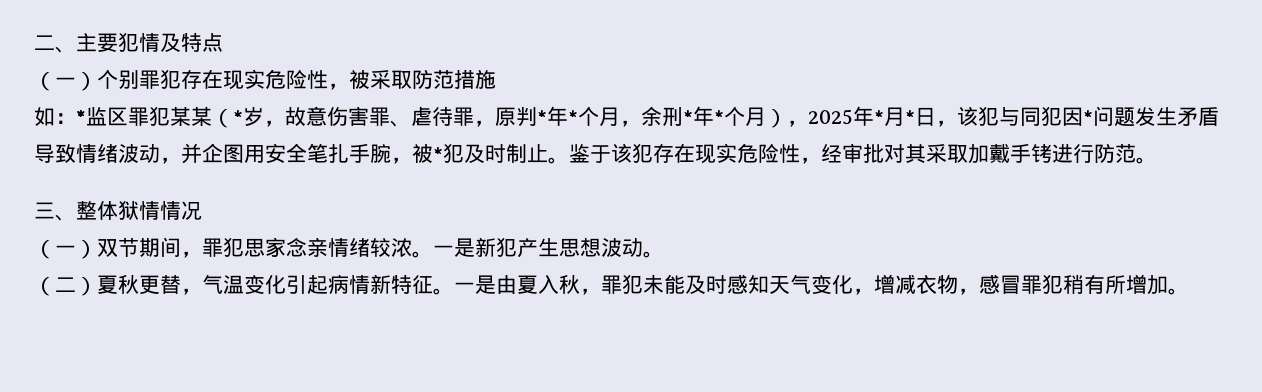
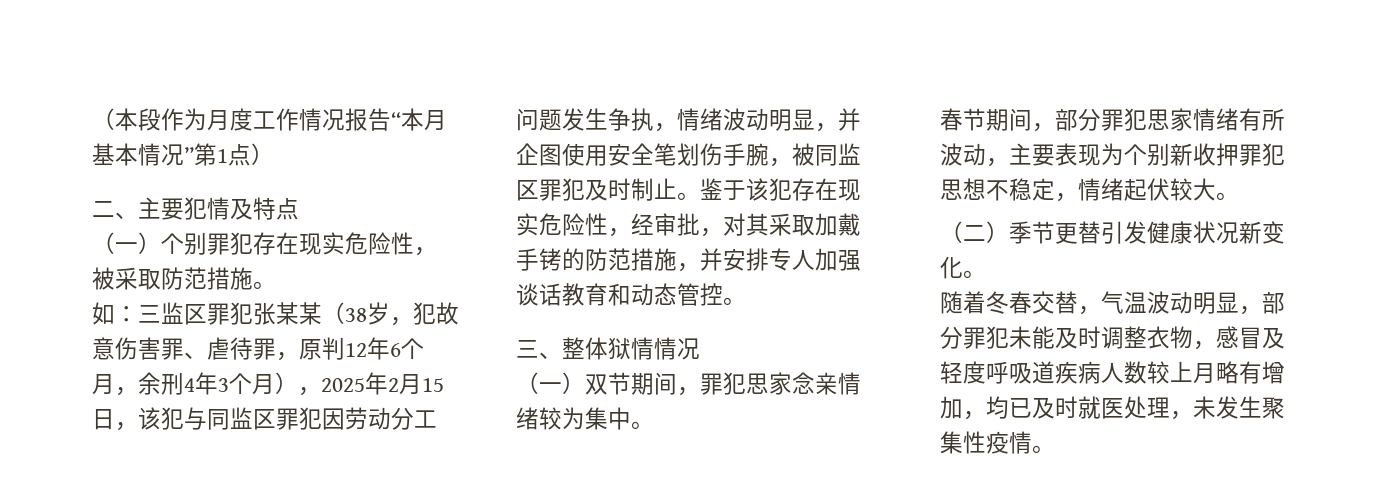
+ （本段作为月度工作情况报告“本月基本情况”第1点）
- （一）个别罪犯存在现实危险性，被采取防范措施
+ （一）个别罪犯存在现实危险性，被采取防范措施。
- 如：*监区罪犯某某（*岁，故意伤害罪、虐待罪，原判*年*个月，余刑*年*个月），2025年*月*日，该犯与同犯因*问题发生矛盾导致情绪波动，并企图用安全笔扎手腕，被*犯及时制止。
+ 如：三监区罪犯张某某（38岁，犯故意伤害罪、虐待罪，原判12年6个月，余刑4年3个月），2025年2月15日，该犯与同监区罪犯因劳动分工问题发生争执，情绪波动明显，并企图使用安全笔划伤手腕，被同监区罪犯及时制止。
- 鉴于该犯存在现实危险性，经审批对其采取加戴手铐进行防范。
+ 鉴于该犯存在现实危险性，经审批，对其采取加戴手铐的防范措施，并安排专人加强谈话教育和动态管控。
- （一）双节期间，罪犯思家念亲情绪较浓。一是新犯产生思想波动。
- （二）夏秋更替，气温变化引起病情新特征。一是由夏入秋，罪犯未能及时感知天气变化，增减衣物，感冒罪犯稍有所增加。
+ （一）双节期间，罪犯思家念亲情绪较为集中。
+ 春节期间，部分罪犯思家情绪有所波动，主要表现为个别新收押罪犯思想不稳定，情绪起伏较大。
+ （二）季节更替引发健康状况新变化。
+ 随着冬春交替，气温波动明显，部分罪犯未能及时调整衣物，感冒及轻度呼吸道疾病人数较上月略有增加，均已及时就医处理，未发生聚集性疫情。

